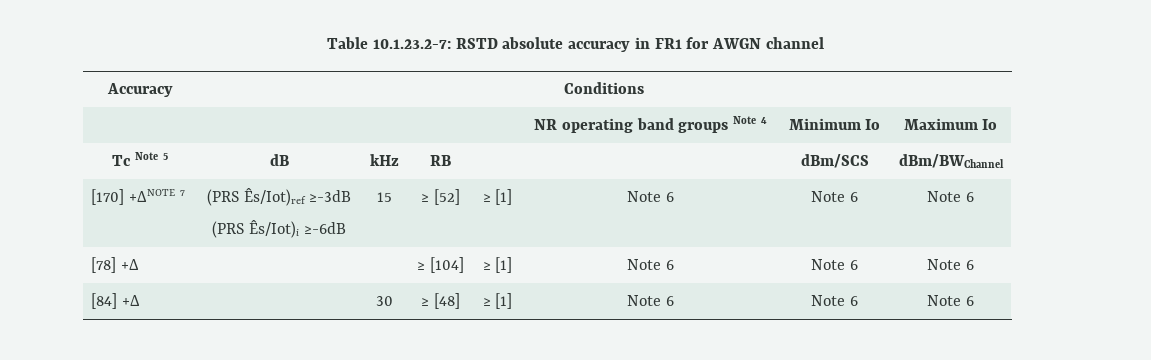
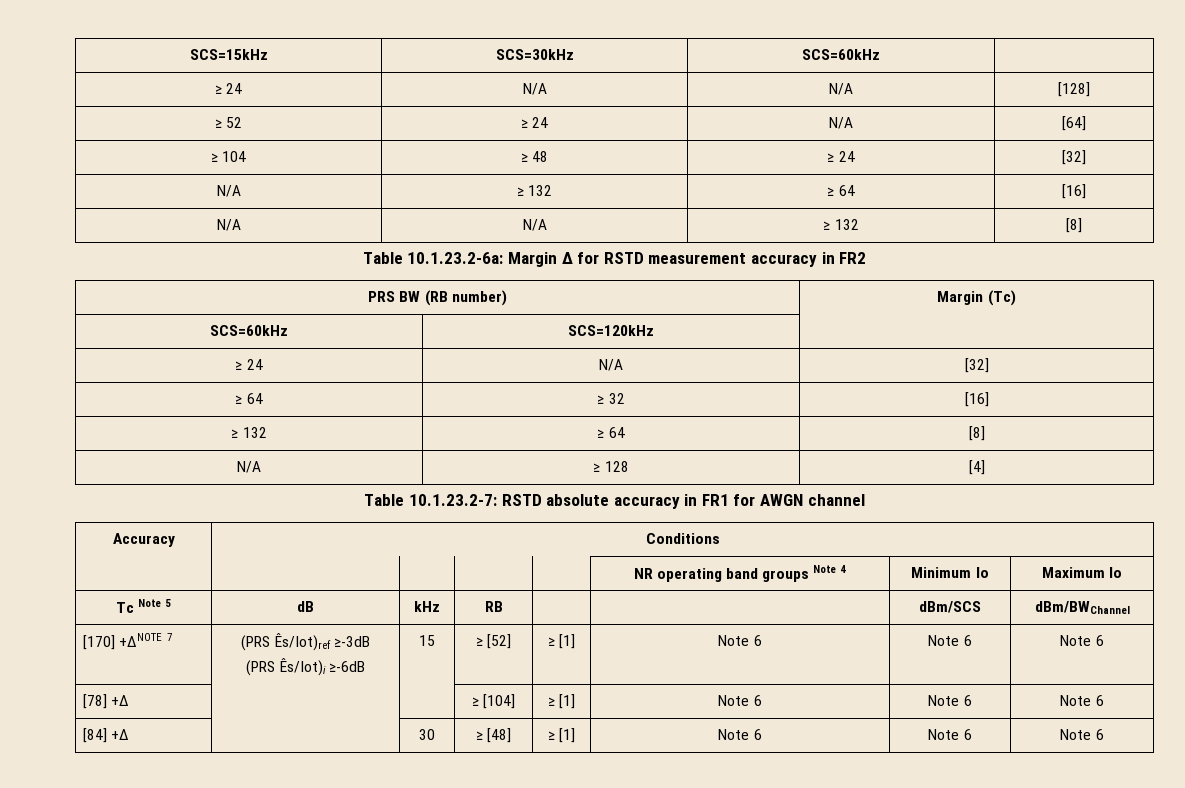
+ SCS=15kHz | SCS=30kHz | SCS=60kHz |
+ ≥ 24 | N/A | N/A | [128]
+ ≥ 52 | ≥ 24 | N/A | [64]
+ ≥ 104 | ≥ 48 | ≥ 24 | [32]
+ N/A | ≥ 132 | ≥ 64 | [16]
+ N/A | N/A | ≥ 132 | [8]
+ Table 10.1.23.2-6a: Margin Δ for RSTD measurement accuracy in FR2
+ PRS BW (RB number) | Margin (Tc)
+ SCS=60kHz | SCS=120kHz |
+ ≥ 24 | N/A | [32]
+ ≥ 64 | ≥ 32 | [16]
+ ≥ 132 | ≥ 64 | [8]
+ N/A | ≥ 128 | [4]

